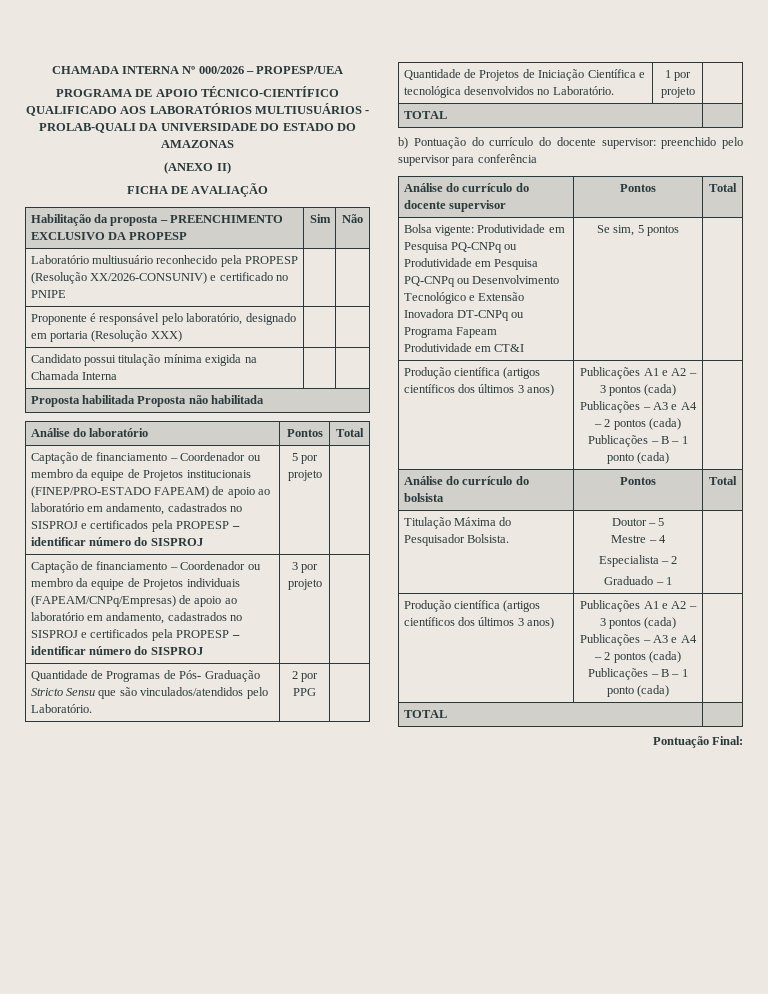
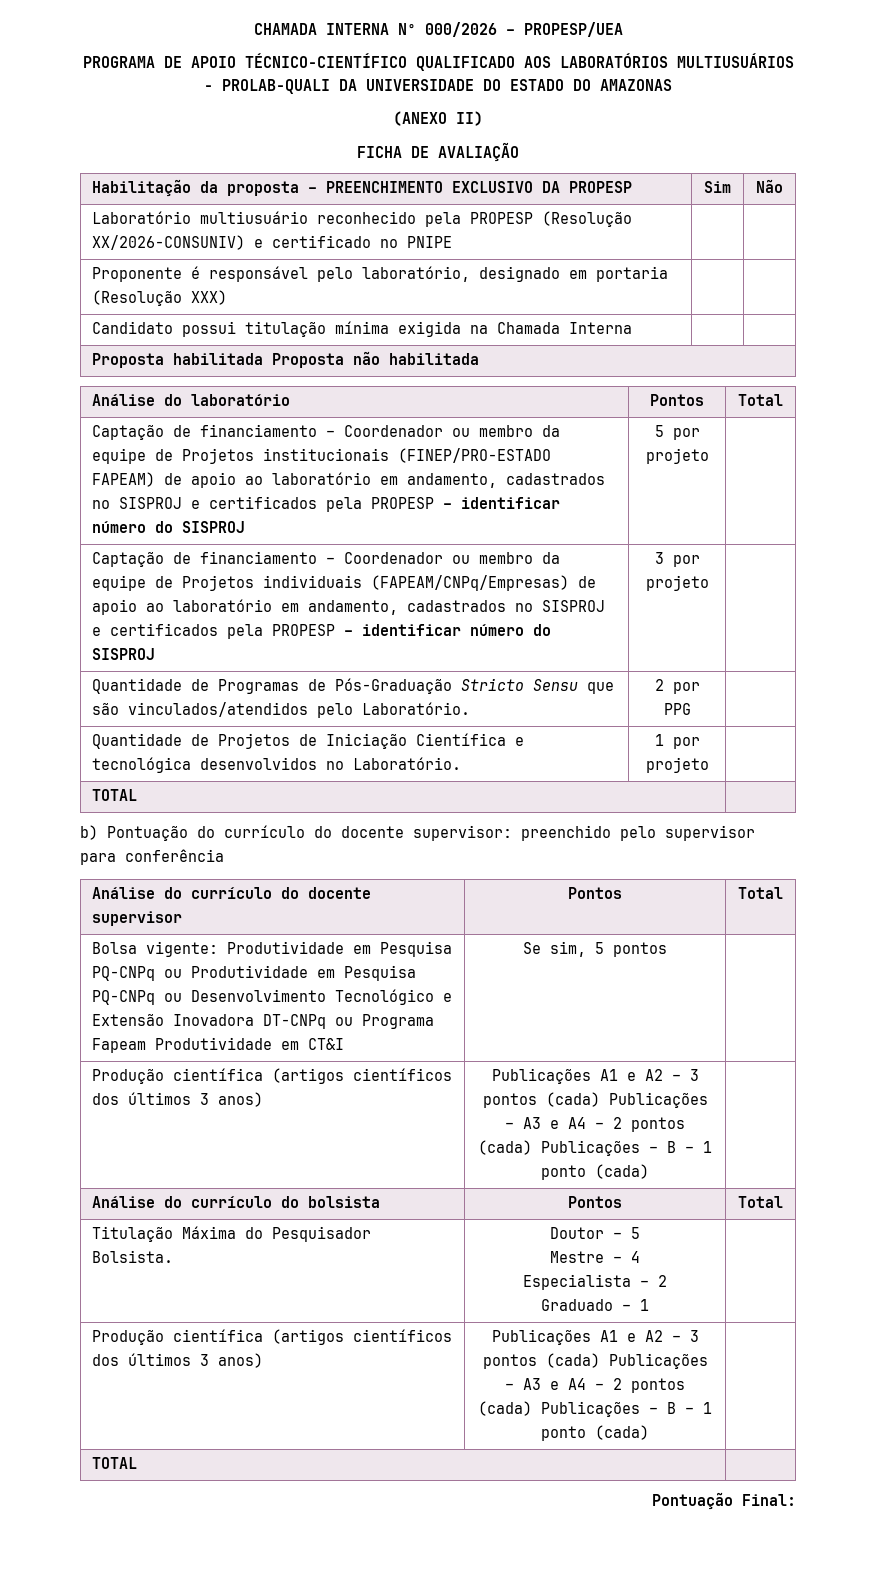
- Quantidade de Programas de Pós- Graduação Stricto Sensu que são vinculados/atendidos pelo Laboratório. | 2 por PPG |
+ Quantidade de Programas de Pós-Graduação Stricto Sensu que são vinculados/atendidos pelo Laboratório. | 2 por PPG |

